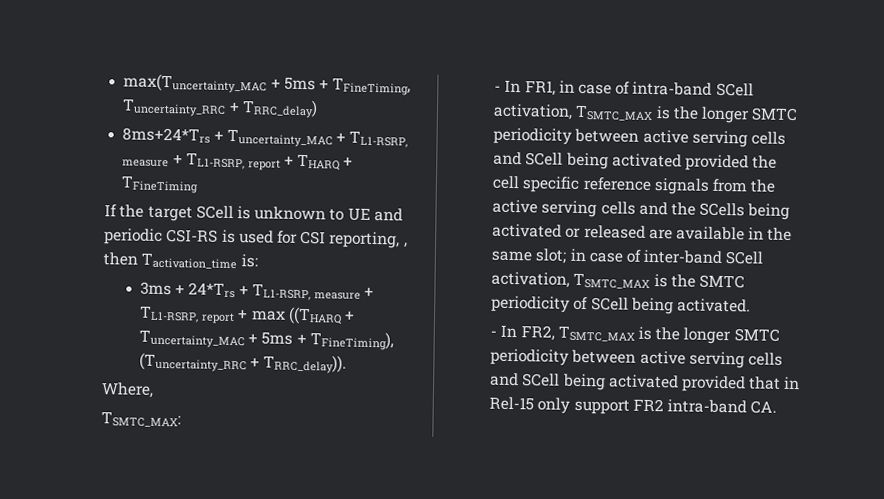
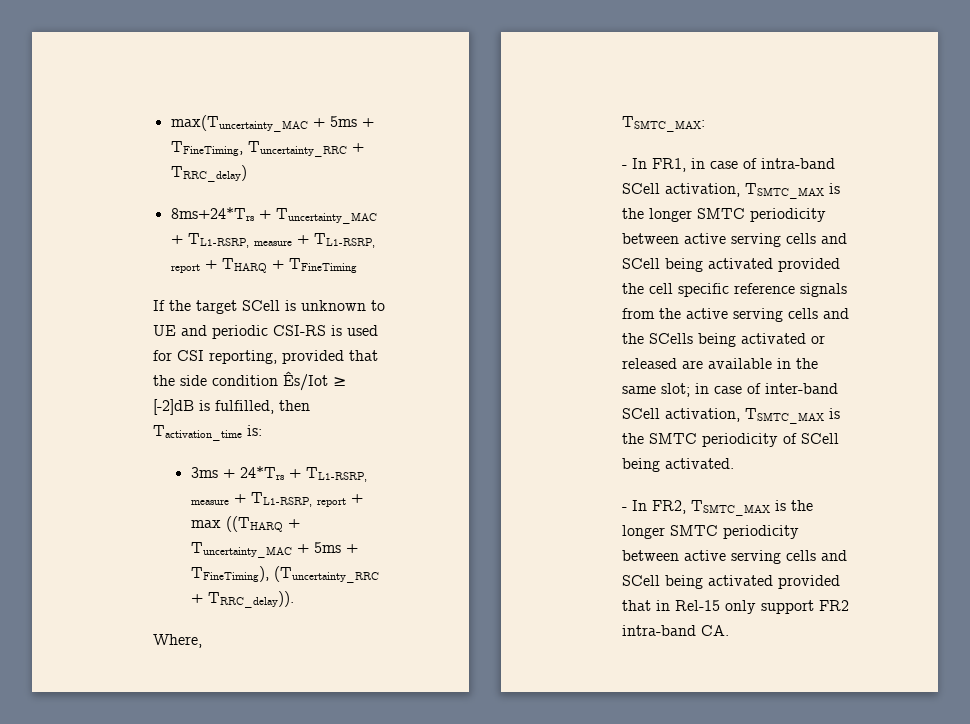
- If the target SCell is unknown to UE and periodic CSI-RS is used for CSI reporting, , then Tactivation_time is:
+ If the target SCell is unknown to UE and periodic CSI-RS is used for CSI reporting, provided that the side condition Ês/Iot ≥ [-2]dB is fulfilled, then Tactivation_time is:

